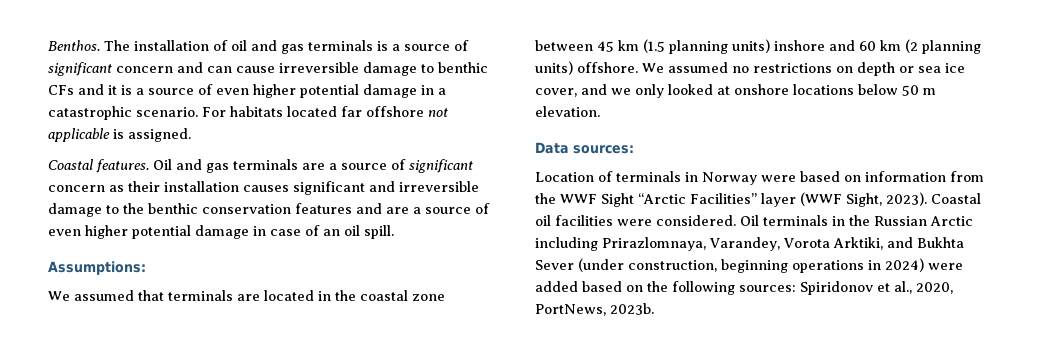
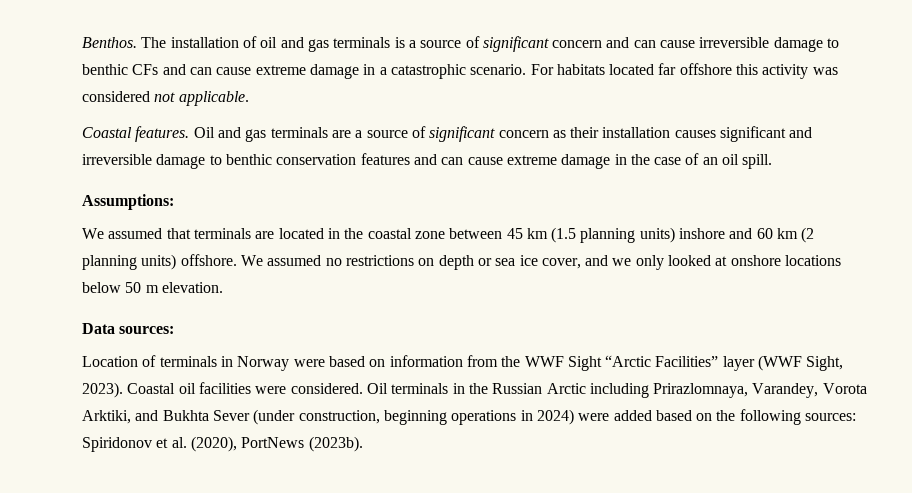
- The installation of oil and gas terminals is a source of significant concern and can cause irreversible damage to benthic CFs and it is a source of even higher potential damage in a catastrophic scenario.
+ The installation of oil and gas terminals is a source of significant concern and can cause irreversible damage to benthic CFs and can cause extreme damage in a catastrophic scenario.
- For habitats located far offshore not applicable is assigned.
+ For habitats located far offshore this activity was considered not applicable.
- Oil and gas terminals are a source of significant concern as their installation causes significant and irreversible damage to the benthic conservation features and are a source of even higher potential damage in case of an oil spill.
+ Oil and gas terminals are a source of significant concern as their installation causes significant and irreversible damage to benthic conservation features and can cause extreme damage in the case of an oil spill.
- Oil terminals in the Russian Arctic including Prirazlomnaya, Varandey, Vorota Arktiki, and Bukhta Sever (under construction, beginning operations in 2024) were added based on the following sources: Spiridonov et al., 2020, PortNews, 2023b.
+ Oil terminals in the Russian Arctic including Prirazlomnaya, Varandey, Vorota Arktiki, and Bukhta Sever (under construction, beginning operations in 2024) were added based on the following sources: Spiridonov et al. (2020), PortNews (2023b).

